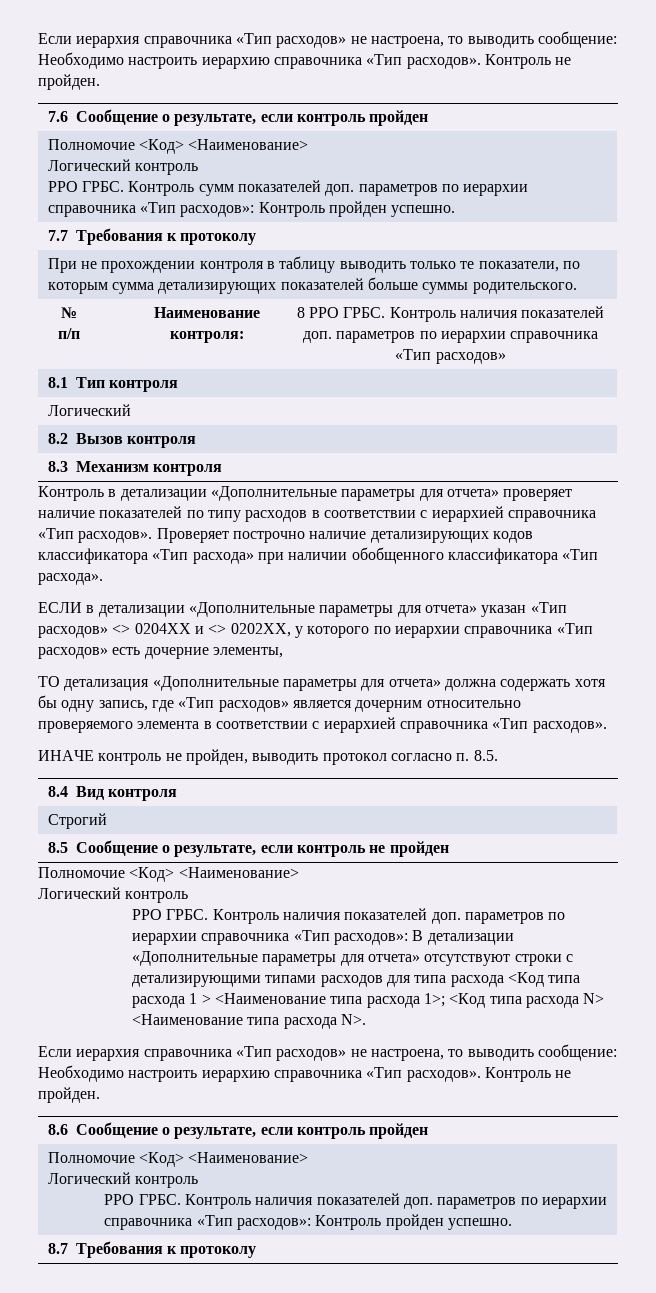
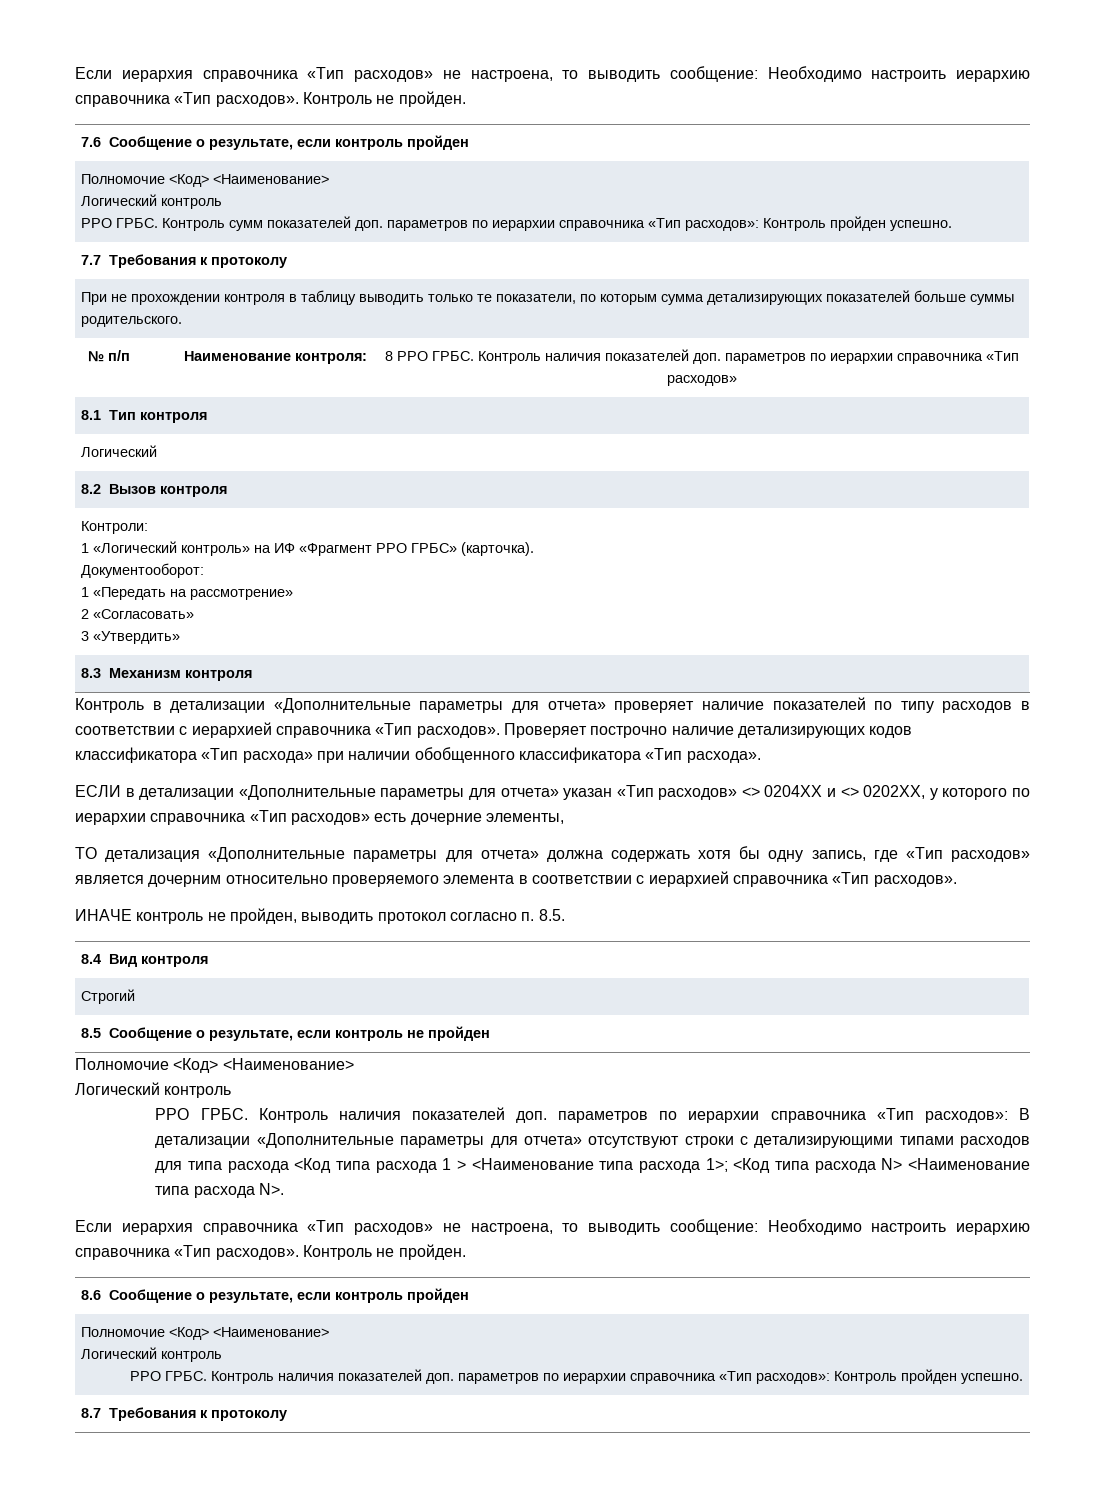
+ Контроли:
+ 1 «Логический контроль» на ИФ «Фрагмент РРО ГРБС» (карточка).
+ Документооборот:
+ 1 «Передать на рассмотрение»
+ 2 «Согласовать»
+ 3 «Утвердить»

